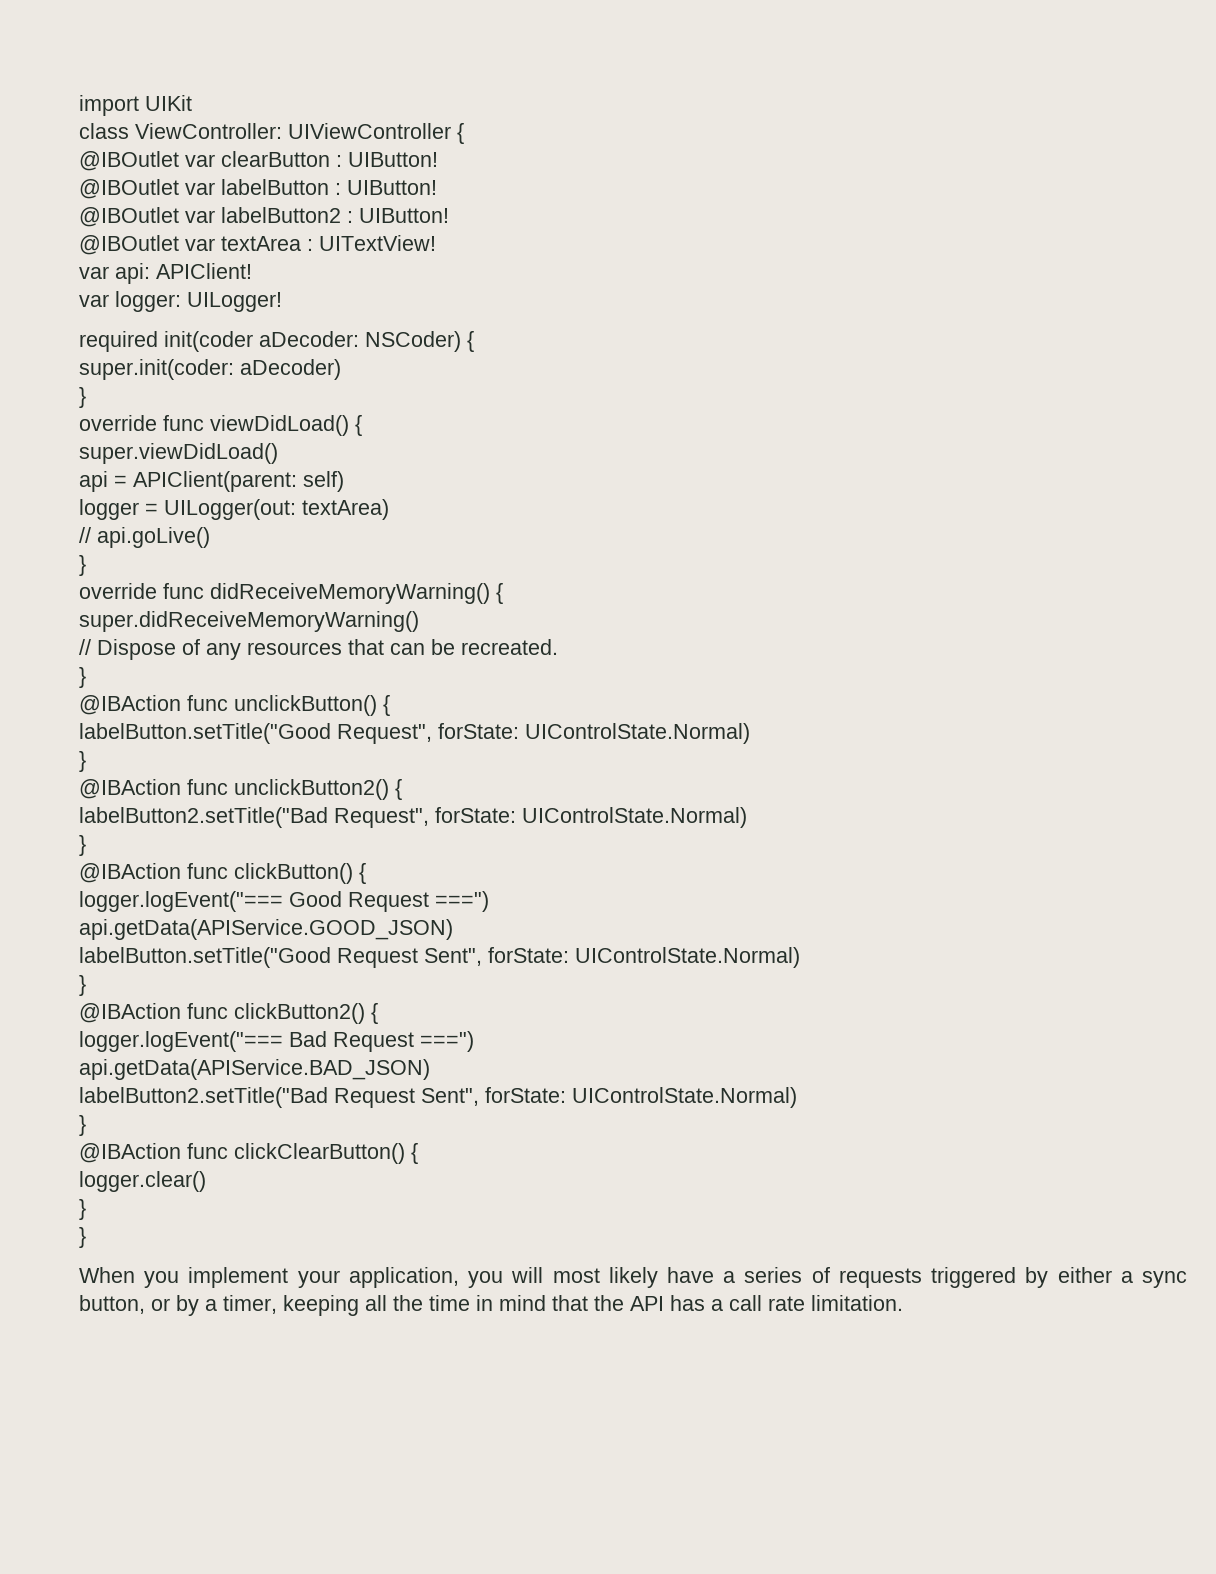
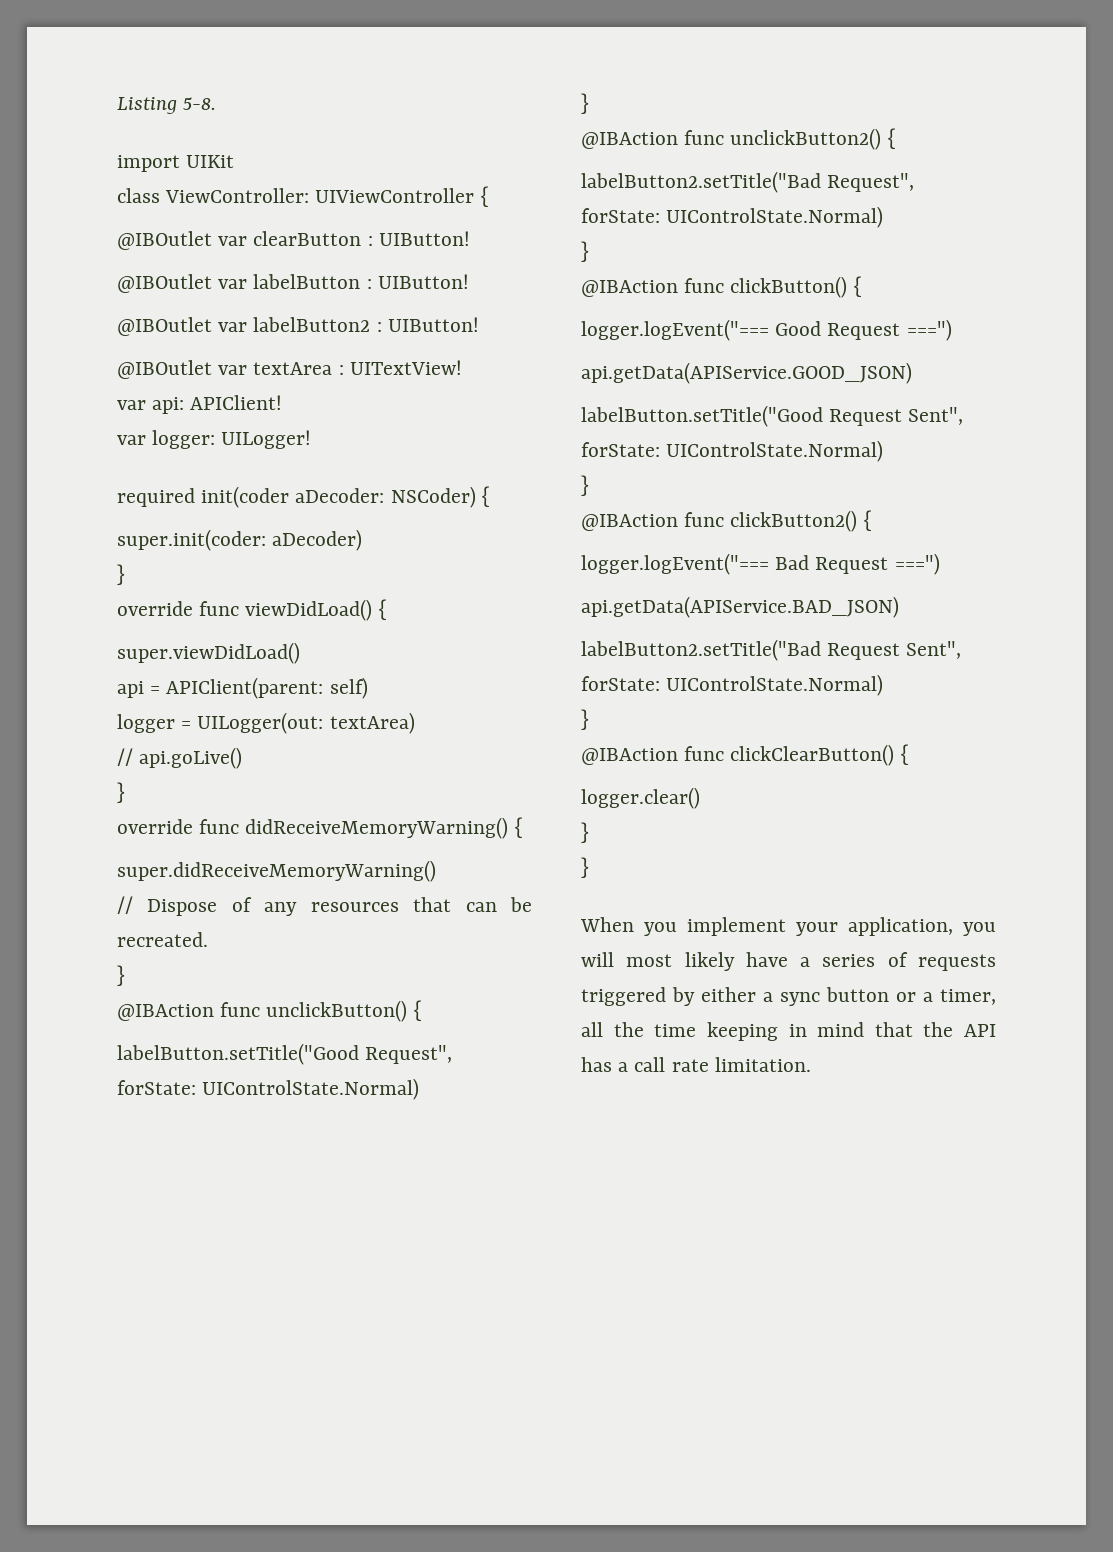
+ Listing 5-8.
- When you implement your application, you will most likely have a series of requests triggered by either a sync button, or by a timer, keeping all the time in mind that the API has a call rate limitation.
+ When you implement your application, you will most likely have a series of requests triggered by either a sync button or a timer, all the time keeping in mind that the API has a call rate limitation.

